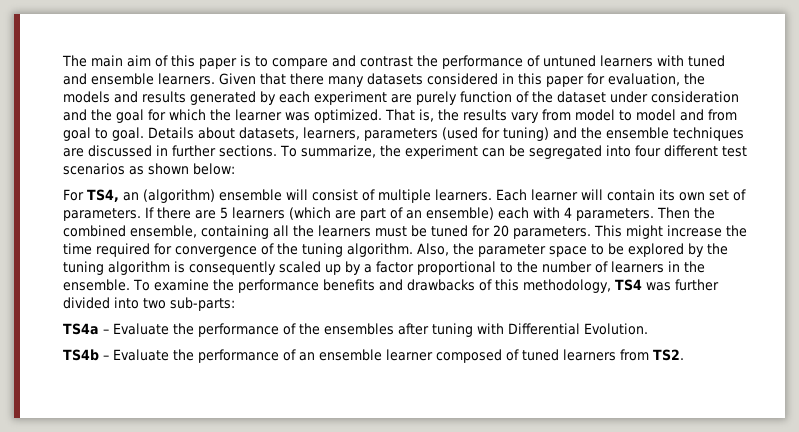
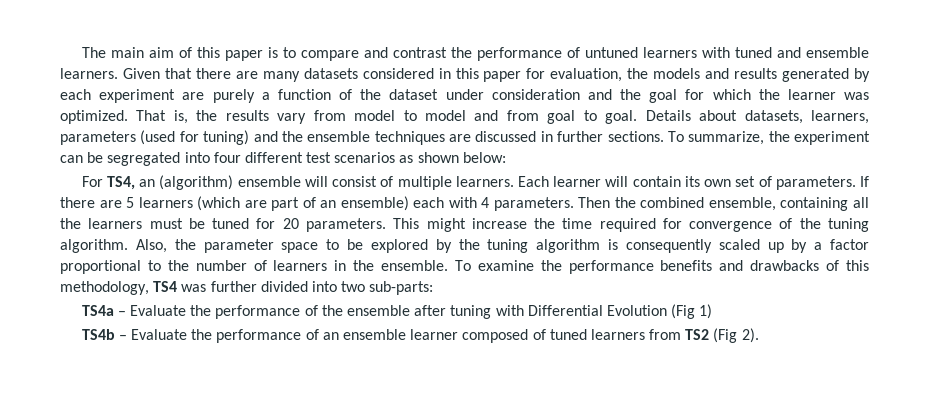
- Given that there many datasets considered in this paper for evaluation, the models and results generated by each experiment are purely function of the dataset under consideration and the goal for which the learner was optimized.
+ Given that there are many datasets considered in this paper for evaluation, the models and results generated by each experiment are purely a function of the dataset under consideration and the goal for which the learner was optimized.
- TS4a – Evaluate the performance of the ensembles after tuning with Differential Evolution.
+ TS4a – Evaluate the performance of the ensemble after tuning with Differential Evolution (Fig 1)
- TS4b – Evaluate the performance of an ensemble learner composed of tuned learners from TS2.
+ TS4b – Evaluate the performance of an ensemble learner composed of tuned learners from TS2 (Fig 2).

